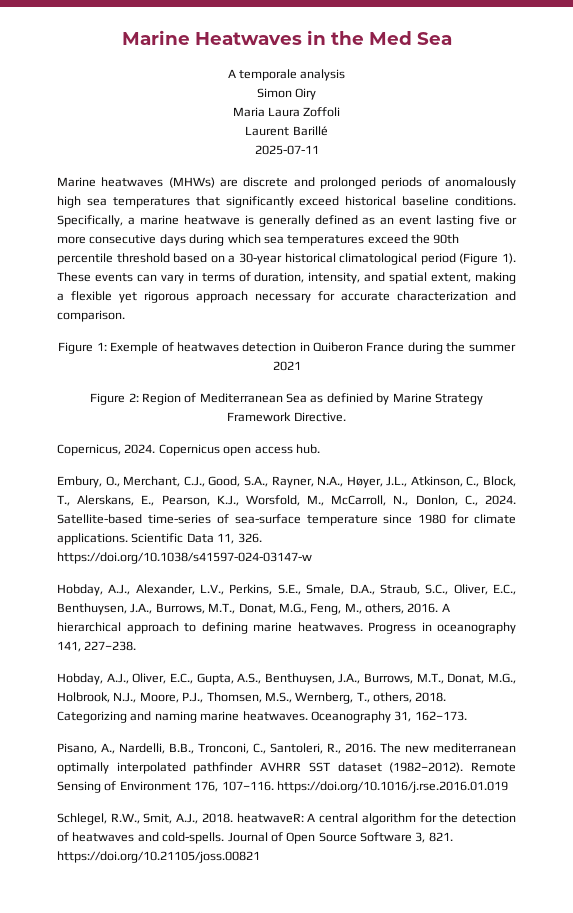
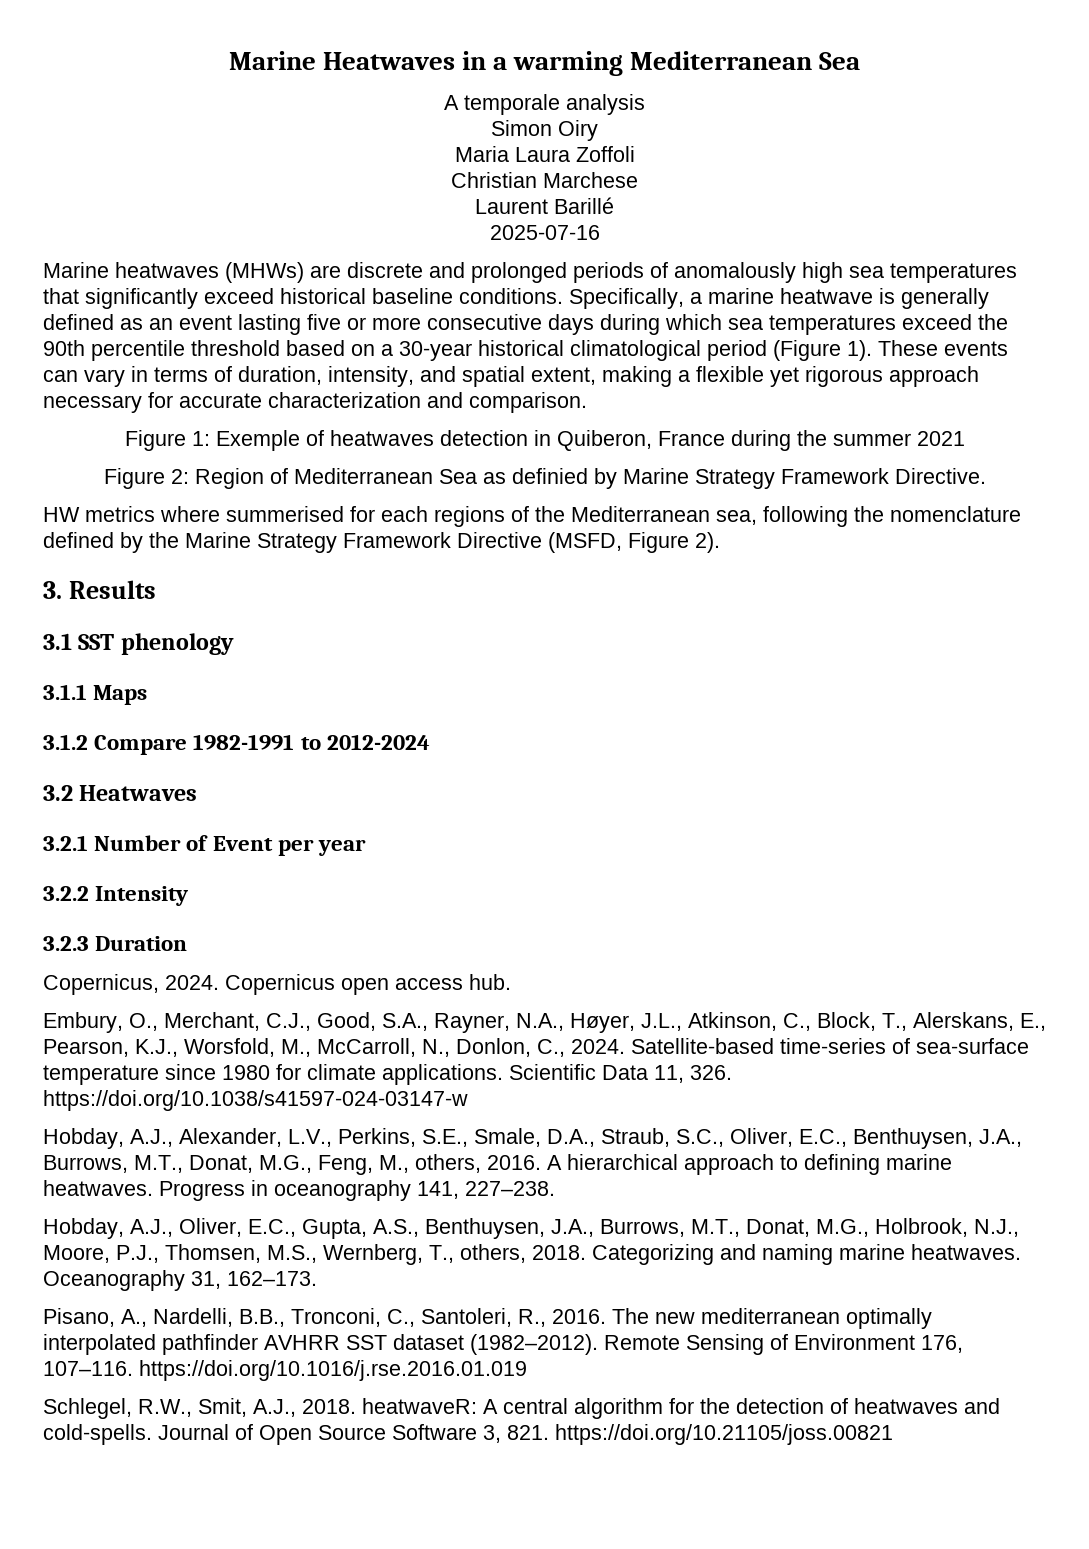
- Marine Heatwaves in the Med Sea
+ Marine Heatwaves in a warming Mediterranean Sea
+ Christian Marchese
- 2025-07-11
+ 2025-07-16
- Figure 1: Exemple of heatwaves detection in Quiberon France during the summer 2021
+ Figure 1: Exemple of heatwaves detection in Quiberon, France during the summer 2021
+ HW metrics where summerised for each regions of the Mediterranean sea, following the nomenclature defined by the Marine Strategy Framework Directive (MSFD, Figure 2).
+ 3. Results
+ 3.1 SST phenology
+ 3.1.1 Maps
+ 3.1.2 Compare 1982-1991 to 2012-2024
+ 3.2 Heatwaves
+ 3.2.1 Number of Event per year
+ 3.2.2 Intensity
+ 3.2.3 Duration

